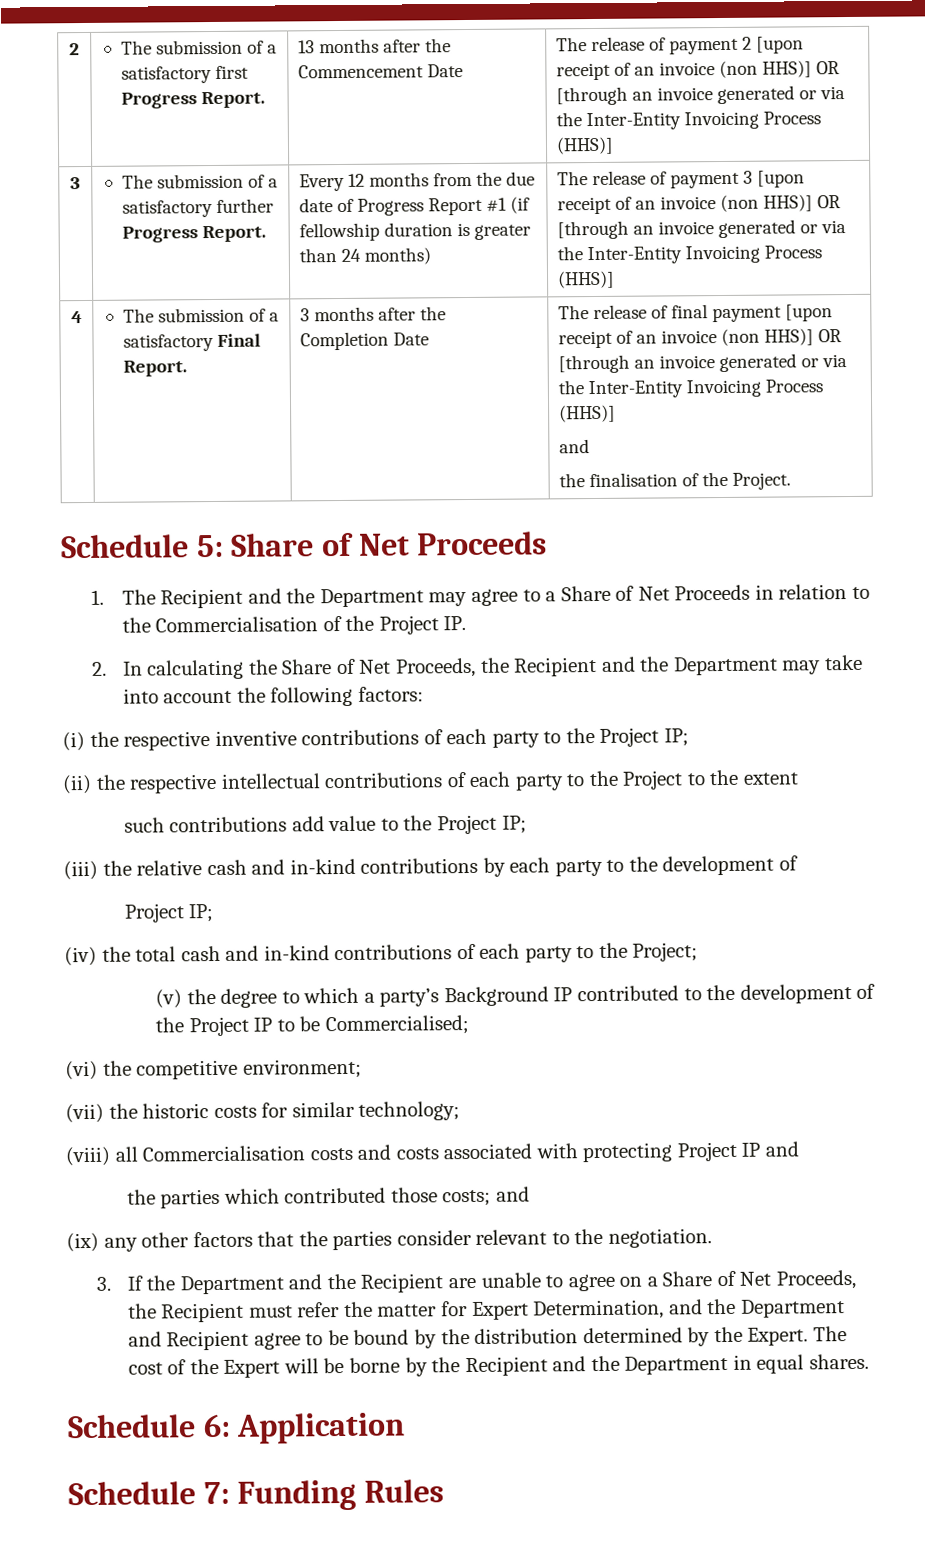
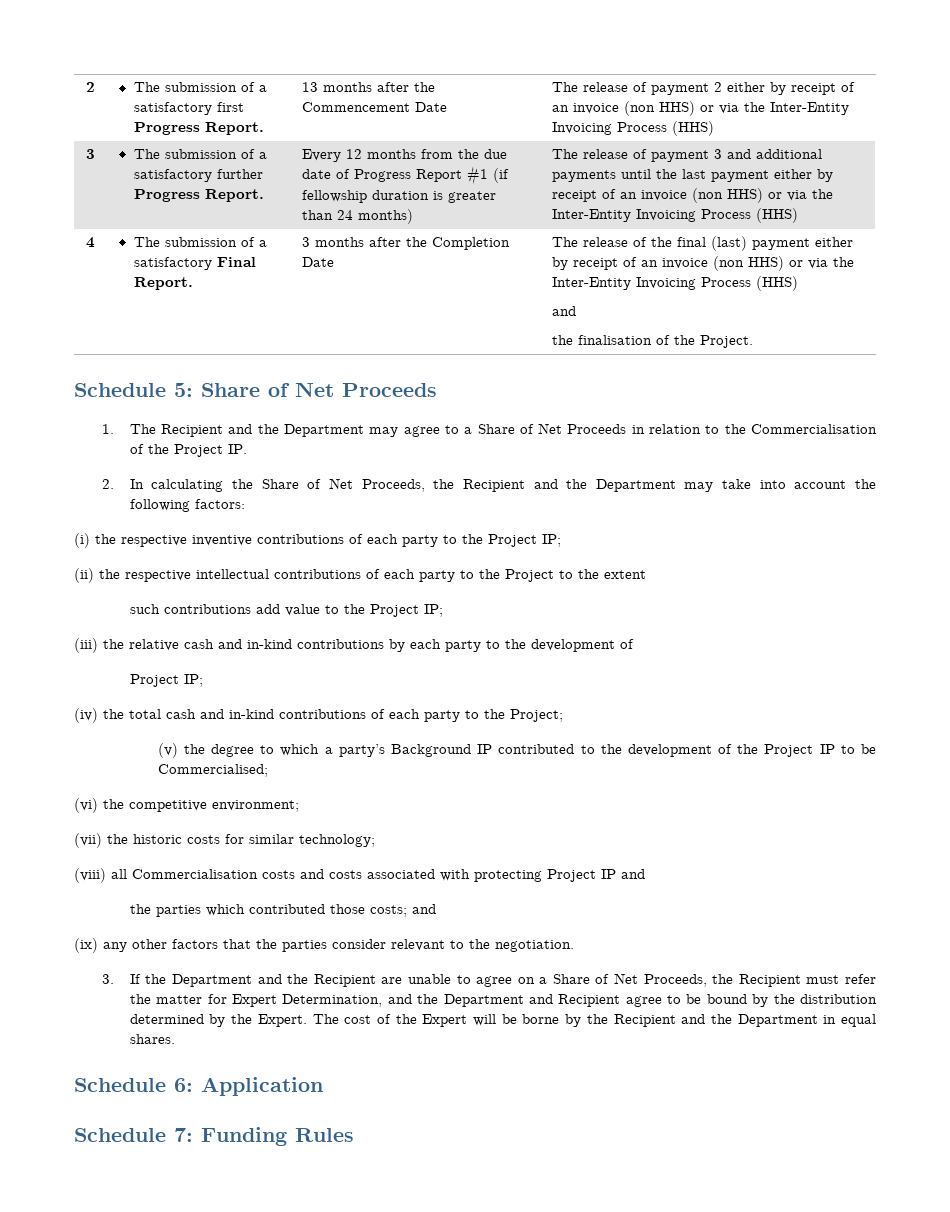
- 2 | The submission of a satisfactory first Progress Report. | 13 months after the Commencement Date | The release of payment 2 [upon receipt of an invoice (non HHS)] OR [through an invoice generated or via the Inter-Entity Invoicing Process (HHS)]
+ 2 | The submission of a satisfactory first Progress Report. | 13 months after the Commencement Date | The release of payment 2 either by receipt of an invoice (non HHS) or via the Inter-Entity Invoicing Process (HHS)
- The release of payment 3 [upon receipt of an invoice (non HHS)] OR [through an invoice generated or via the Inter-Entity Invoicing Process (HHS)]
+ The release of payment 3 and additional payments until the last payment either by receipt of an invoice (non HHS) or via the Inter-Entity Invoicing Process (HHS)
- The release of final payment [upon receipt of an invoice (non HHS)] OR [through an invoice generated or via the Inter-Entity Invoicing Process (HHS)]
+ The release of the final (last) payment either by receipt of an invoice (non HHS) or via the Inter-Entity Invoicing Process (HHS)

